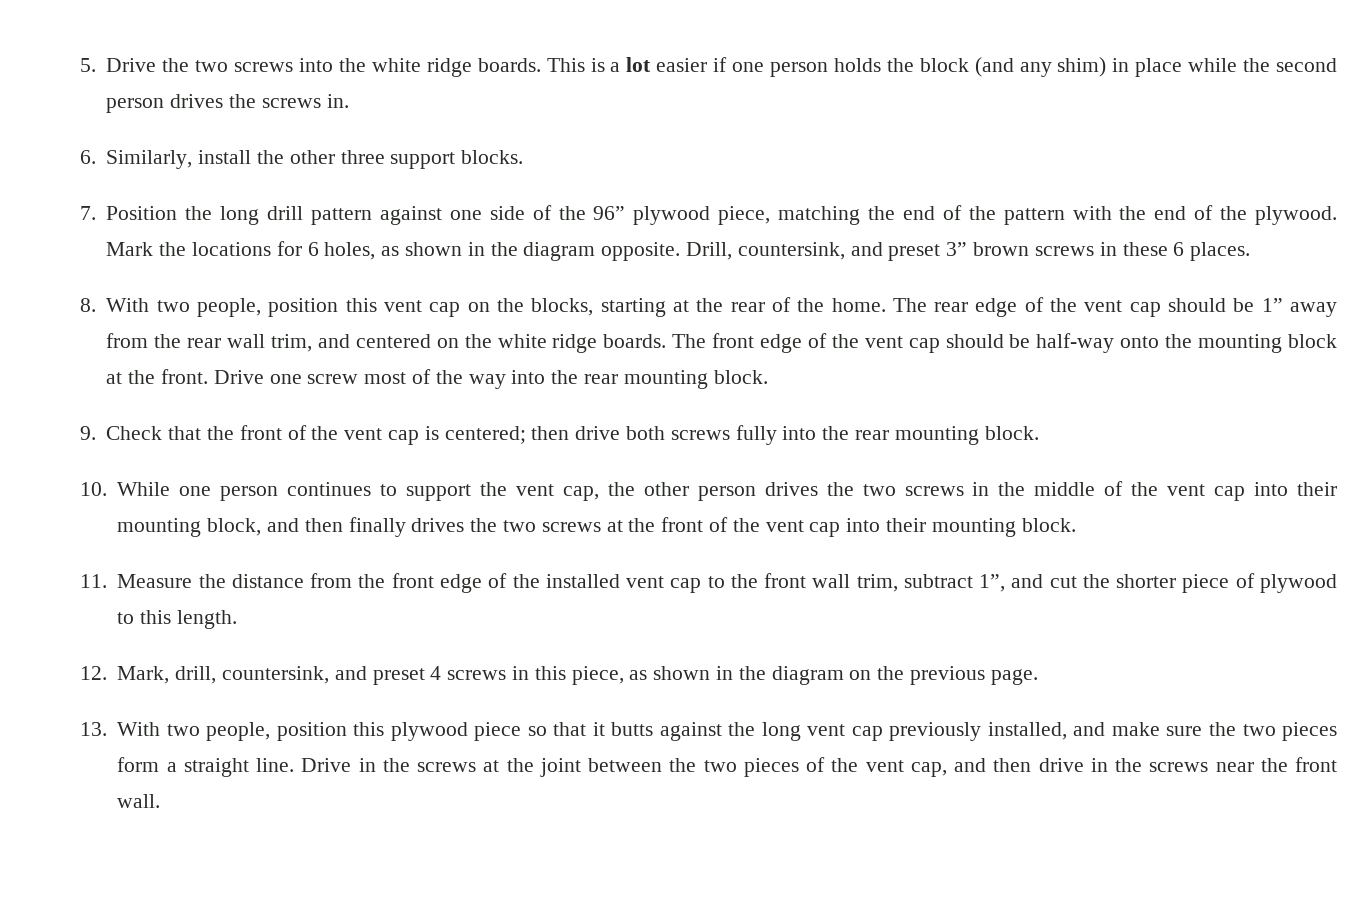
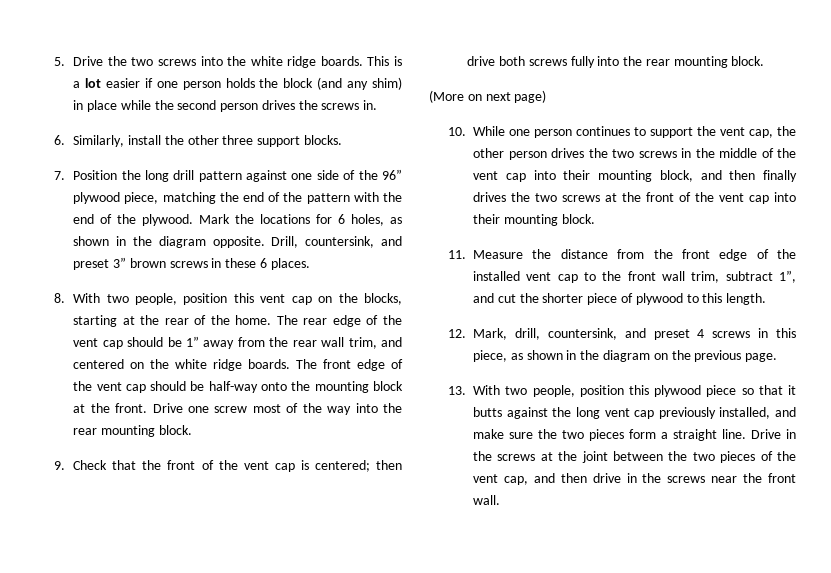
+ (More on next page)

